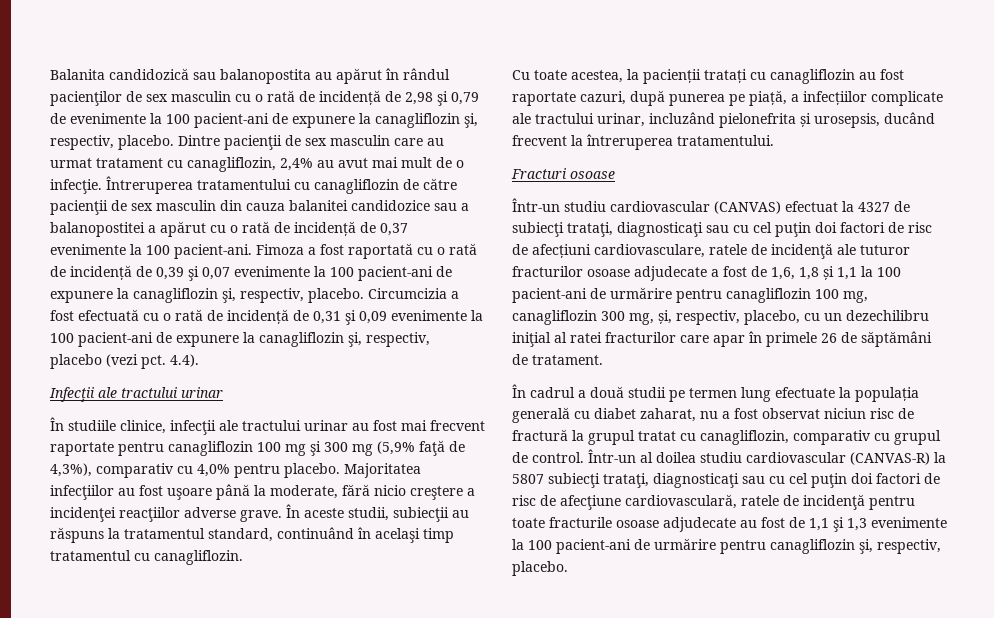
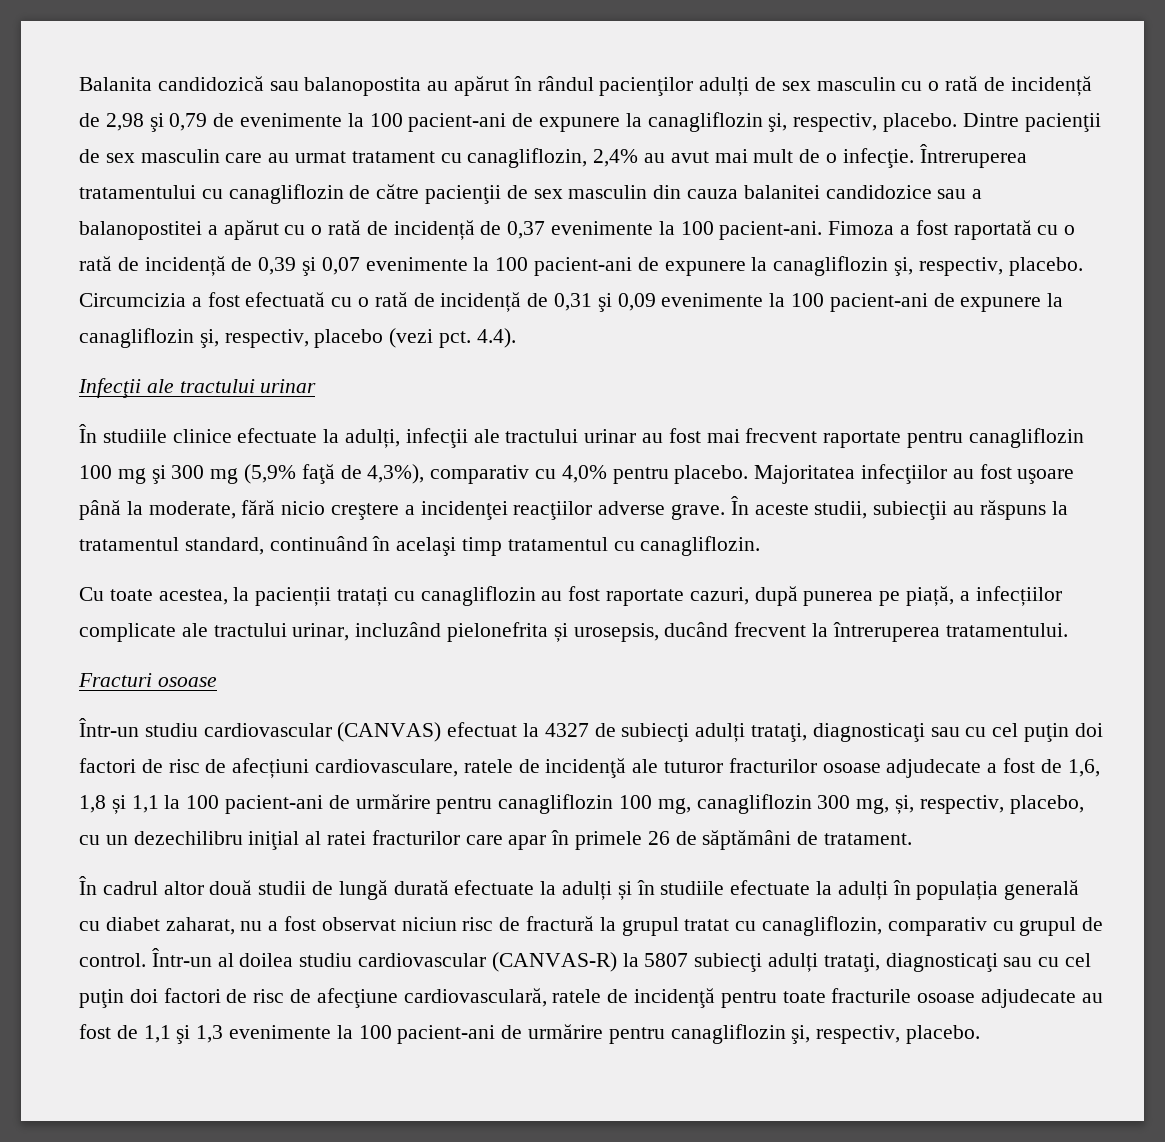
- Balanita candidozică sau balanopostita au apărut în rândul pacienţilor de sex masculin cu o rată de incidență de 2,98 şi 0,79 de evenimente la 100 pacient-ani de expunere la canagliflozin şi, respectiv, placebo.
+ Balanita candidozică sau balanopostita au apărut în rândul pacienţilor adulți de sex masculin cu o rată de incidență de 2,98 şi 0,79 de evenimente la 100 pacient-ani de expunere la canagliflozin şi, respectiv, placebo.
- În studiile clinice, infecţii ale tractului urinar au fost mai frecvent raportate pentru canagliflozin 100 mg şi 300 mg (5,9% faţă de 4,3%), comparativ cu 4,0% pentru placebo.
+ În studiile clinice efectuate la adulți, infecţii ale tractului urinar au fost mai frecvent raportate pentru canagliflozin 100 mg şi 300 mg (5,9% faţă de 4,3%), comparativ cu 4,0% pentru placebo.
- Într-un studiu cardiovascular (CANVAS) efectuat la 4327 de subiecţi trataţi, diagnosticaţi sau cu cel puţin doi factori de risc de afecțiuni cardiovasculare, ratele de incidenţă ale tuturor fracturilor osoase adjudecate a fost de 1,6, 1,8 și 1,1 la 100 pacient-ani de urmărire pentru canagliflozin 100 mg, canagliflozin 300 mg, și, respectiv, placebo, cu un dezechilibru iniţial al ratei fracturilor care apar în primele 26 de săptămâni de tratament.
+ Într-un studiu cardiovascular (CANVAS) efectuat la 4327 de subiecţi adulți trataţi, diagnosticaţi sau cu cel puţin doi factori de risc de afecțiuni cardiovasculare, ratele de incidenţă ale tuturor fracturilor osoase adjudecate a fost de 1,6, 1,8 și 1,1 la 100 pacient-ani de urmărire pentru canagliflozin 100 mg, canagliflozin 300 mg, și, respectiv, placebo, cu un dezechilibru iniţial al ratei fracturilor care apar în primele 26 de săptămâni de tratament.
- În cadrul a două studii pe termen lung efectuate la populația generală cu diabet zaharat, nu a fost observat niciun risc de fractură la grupul tratat cu canagliflozin, comparativ cu grupul de control.
+ În cadrul altor două studii de lungă durată efectuate la adulți și în studiile efectuate la adulți în populația generală cu diabet zaharat, nu a fost observat niciun risc de fractură la grupul tratat cu canagliflozin, comparativ cu grupul de control.
- Într-un al doilea studiu cardiovascular (CANVAS-R) la 5807 subiecţi trataţi, diagnosticaţi sau cu cel puţin doi factori de risc de afecţiune cardiovasculară, ratele de incidenţă pentru toate fracturile osoase adjudecate au fost de 1,1 şi 1,3 evenimente la 100 pacient-ani de urmărire pentru canagliflozin şi, respectiv, placebo.
+ Într-un al doilea studiu cardiovascular (CANVAS-R) la 5807 subiecţi adulți trataţi, diagnosticaţi sau cu cel puţin doi factori de risc de afecţiune cardiovasculară, ratele de incidenţă pentru toate fracturile osoase adjudecate au fost de 1,1 şi 1,3 evenimente la 100 pacient-ani de urmărire pentru canagliflozin şi, respectiv, placebo.

